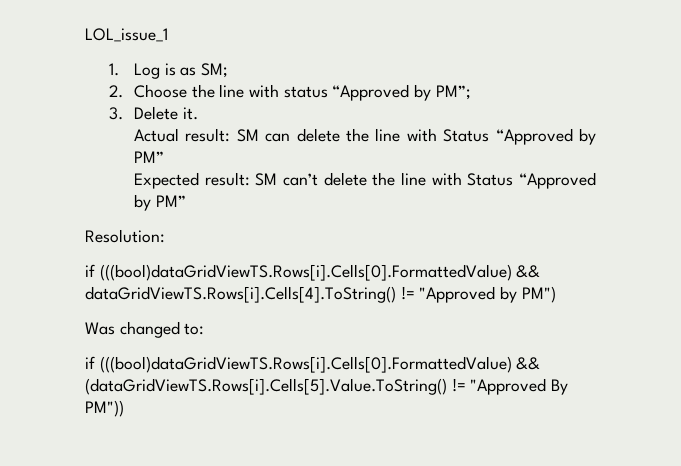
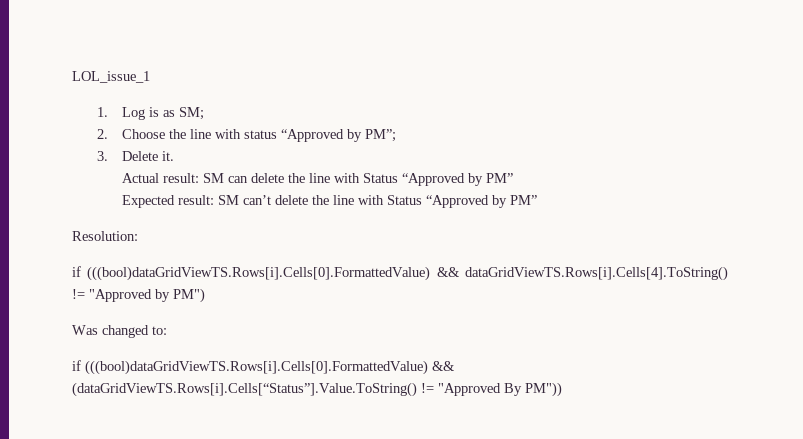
- if (((bool)dataGridViewTS.Rows[i].Cells[0].FormattedValue) && (dataGridViewTS.Rows[i].Cells[5].Value.ToString() != "Approved By PM"))
+ if (((bool)dataGridViewTS.Rows[i].Cells[0].FormattedValue) && (dataGridViewTS.Rows[i].Cells[“Status”].Value.ToString() != "Approved By PM"))

